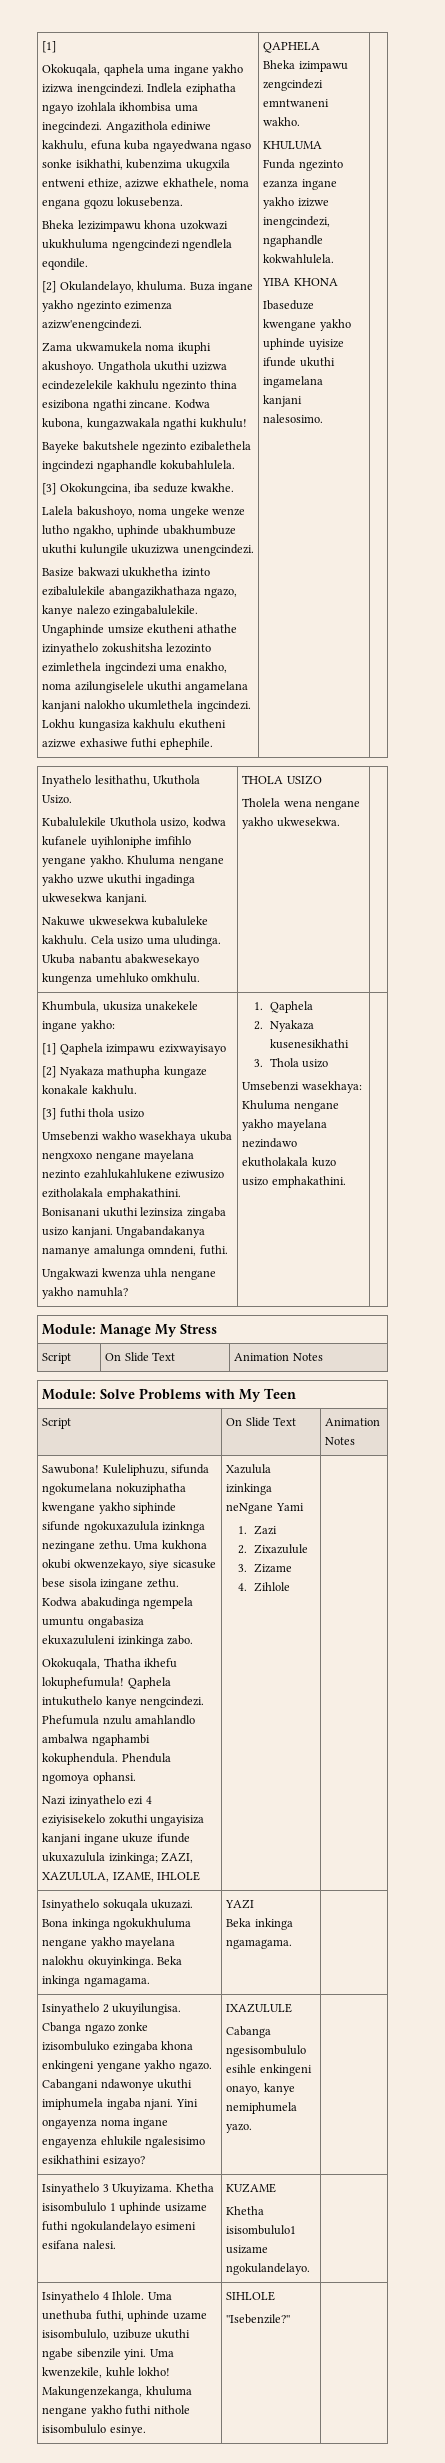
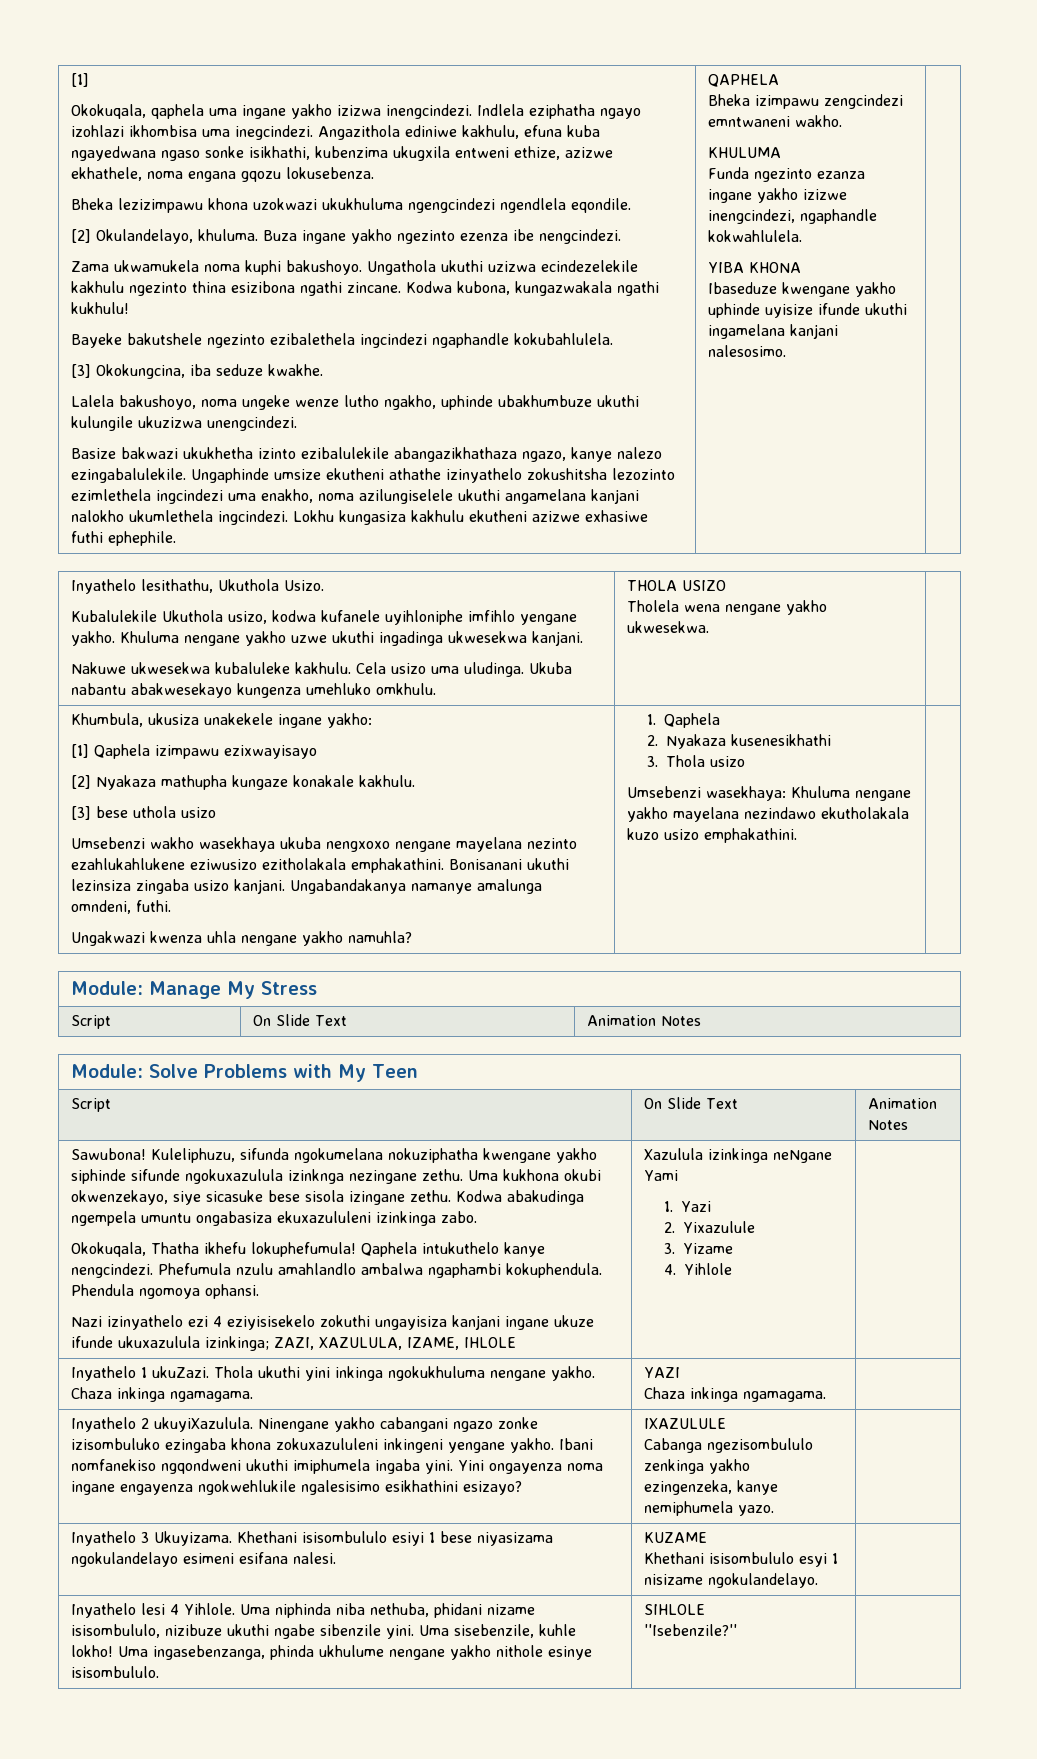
- Indlela eziphatha ngayo izohlala ikhombisa uma inegcindezi.
+ Indlela eziphatha ngayo izohlazi ikhombisa uma inegcindezi.
- Buza ingane yakho ngezinto ezimenza azizw'enengcindezi.
+ Buza ingane yakho ngezinto ezenza ibe nengcindezi.
- Zama ukwamukela noma ikuphi akushoyo.
+ Zama ukwamukela noma kuphi bakushoyo.
- [3] futhi thola usizo
+ [3] bese uthola usizo
- 1. Zazi
- 2. Zixazulule
- 3. Zizame
+ 1. Yazi
+ 2. Yixazulule
+ 3. Yizame
- 4. Zihlole |
- Isinyathelo sokuqala ukuzazi. Bona inkinga ngokukhuluma nengane yakho mayelana nalokhu okuyinkinga. Beka inkinga ngamagama. | YAZI
- Beka inkinga ngamagama. |
+ 4. Yihlole |
+ Inyathelo 1 ukuZazi. Thola ukuthi yini inkinga ngokukhuluma nengane yakho. Chaza inkinga ngamagama. | YAZI
+ Chaza inkinga ngamagama. |
- Isinyathelo 2 ukuyilungisa. Cbanga ngazo zonke izisombuluko ezingaba khona enkingeni yengane yakho ngazo. Cabangani ndawonye ukuthi imiphumela ingaba njani. Yini ongayenza noma ingane engayenza ehlukile ngalesisimo esikhathini esizayo? | IXAZULULE
- Cabanga ngesisombululo esihle enkingeni onayo, kanye nemiphumela yazo. |
+ Inyathelo 2 ukuyiXazulula. Ninengane yakho cabangani ngazo zonke izisombuluko ezingaba khona zokuxazululeni inkingeni yengane yakho. Ibani nomfanekiso ngqondweni ukuthi imiphumela ingaba yini. Yini ongayenza noma ingane engayenza ngokwehlukile ngalesisimo esikhathini esizayo? | IXAZULULE
+ Cabanga ngezisombululo zenkinga yakho ezingenzeka, kanye nemiphumela yazo. |
- Isinyathelo 3 Ukuyizama. Khetha isisombululo 1 uphinde usizame futhi ngokulandelayo esimeni esifana nalesi. | KUZAME
- Khetha isisombululo1 usizame ngokulandelayo. |
- Isinyathelo 4 Ihlole. Uma unethuba futhi, uphinde uzame isisombululo, uzibuze ukuthi ngabe sibenzile yini. Uma kwenzekile, kuhle lokho! Makungenzekanga, khuluma nengane yakho futhi nithole isisombululo esinye. | SIHLOLE
+ Inyathelo 3 Ukuyizama. Khethani isisombululo esiyi 1 bese niyasizama ngokulandelayo esimeni esifana nalesi. | KUZAME
+ Khethani isisombululo esyi 1 nisizame ngokulandelayo. |
+ Inyathelo lesi 4 Yihlole. Uma niphinda niba nethuba, phidani nizame isisombululo, nizibuze ukuthi ngabe sibenzile yini. Uma sisebenzile, kuhle lokho! Uma ingasebenzanga, phinda ukhulume nengane yakho nithole esinye isisombululo. | SIHLOLE

